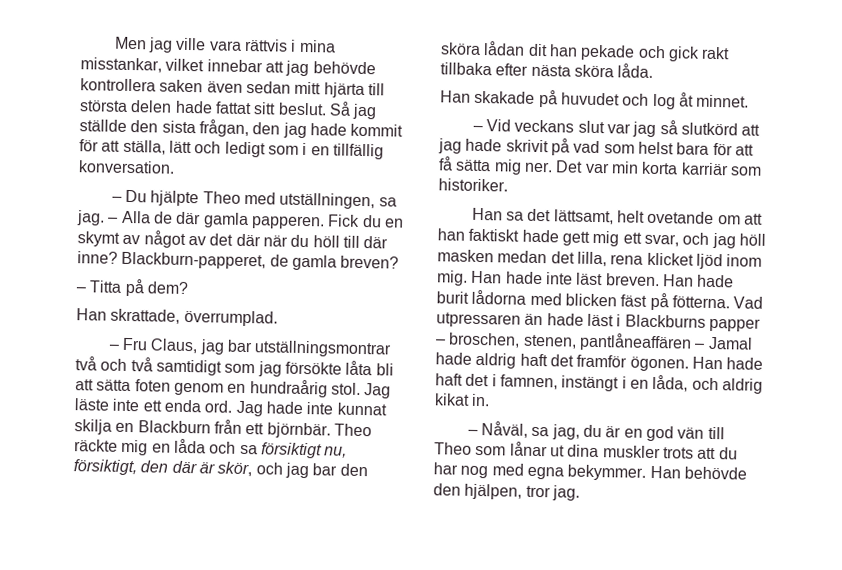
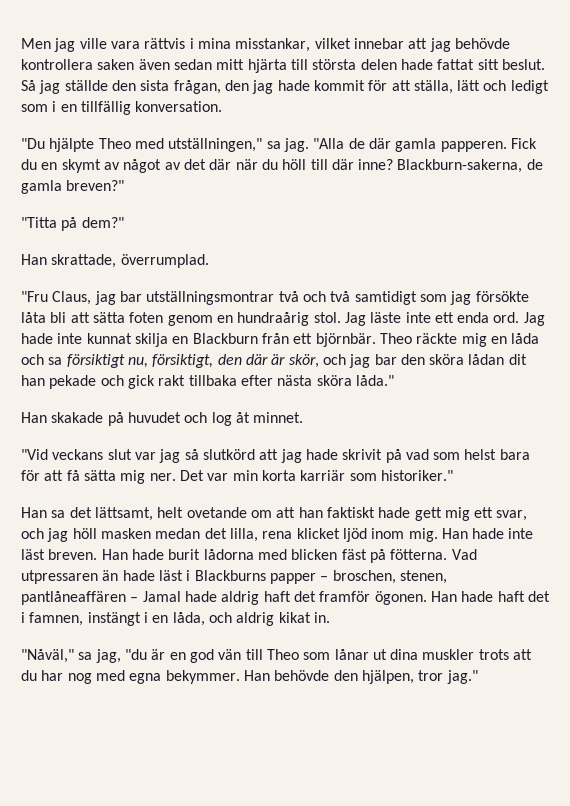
- – Du hjälpte Theo med utställningen, sa jag.
+ "Du hjälpte Theo med utställningen," sa jag.
- – Alla de där gamla papperen.
+ "Alla de där gamla papperen.
- Blackburn-papperet, de gamla breven?
- – Titta på dem?
+ Blackburn-sakerna, de gamla breven?"
+ "Titta på dem?"
- – Fru Claus, jag bar utställningsmontrar två och två samtidigt som jag försökte låta bli att sätta foten genom en hundraårig stol.
+ "Fru Claus, jag bar utställningsmontrar två och två samtidigt som jag försökte låta bli att sätta foten genom en hundraårig stol.
- Theo räckte mig en låda och sa försiktigt nu, försiktigt, den där är skör, och jag bar den sköra lådan dit han pekade och gick rakt tillbaka efter nästa sköra låda.
+ Theo räckte mig en låda och sa försiktigt nu, försiktigt, den där är skör, och jag bar den sköra lådan dit han pekade och gick rakt tillbaka efter nästa sköra låda."
- – Vid veckans slut var jag så slutkörd att jag hade skrivit på vad som helst bara för att få sätta mig ner.
+ "Vid veckans slut var jag så slutkörd att jag hade skrivit på vad som helst bara för att få sätta mig ner.
- Det var min korta karriär som historiker.
+ Det var min korta karriär som historiker."
- – Nåväl, sa jag, du är en god vän till Theo som lånar ut dina muskler trots att du har nog med egna bekymmer.
+ "Nåväl," sa jag, "du är en god vän till Theo som lånar ut dina muskler trots att du har nog med egna bekymmer.
- Han behövde den hjälpen, tror jag.
+ Han behövde den hjälpen, tror jag."

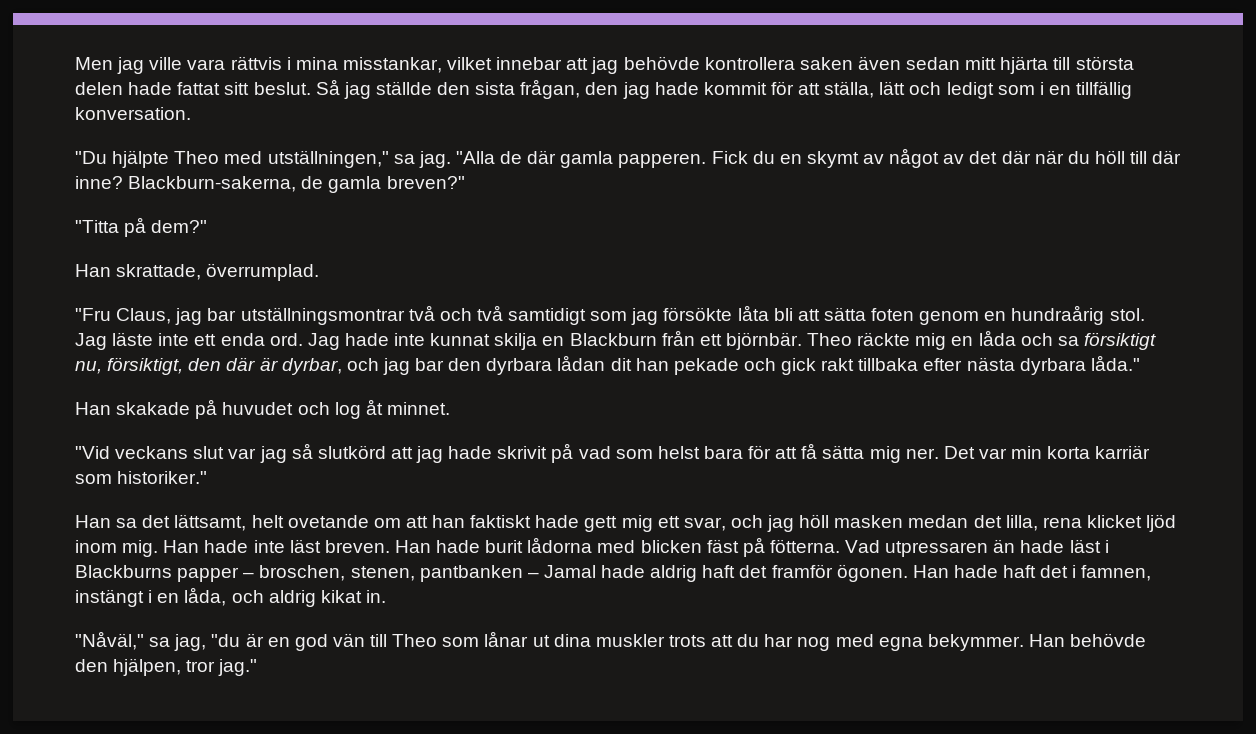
- Theo räckte mig en låda och sa försiktigt nu, försiktigt, den där är skör, och jag bar den sköra lådan dit han pekade och gick rakt tillbaka efter nästa sköra låda."
+ Theo räckte mig en låda och sa försiktigt nu, försiktigt, den där är dyrbar, och jag bar den dyrbara lådan dit han pekade och gick rakt tillbaka efter nästa dyrbara låda."
- Vad utpressaren än hade läst i Blackburns papper – broschen, stenen, pantlåneaffären – Jamal hade aldrig haft det framför ögonen.
+ Vad utpressaren än hade läst i Blackburns papper – broschen, stenen, pantbanken – Jamal hade aldrig haft det framför ögonen.

